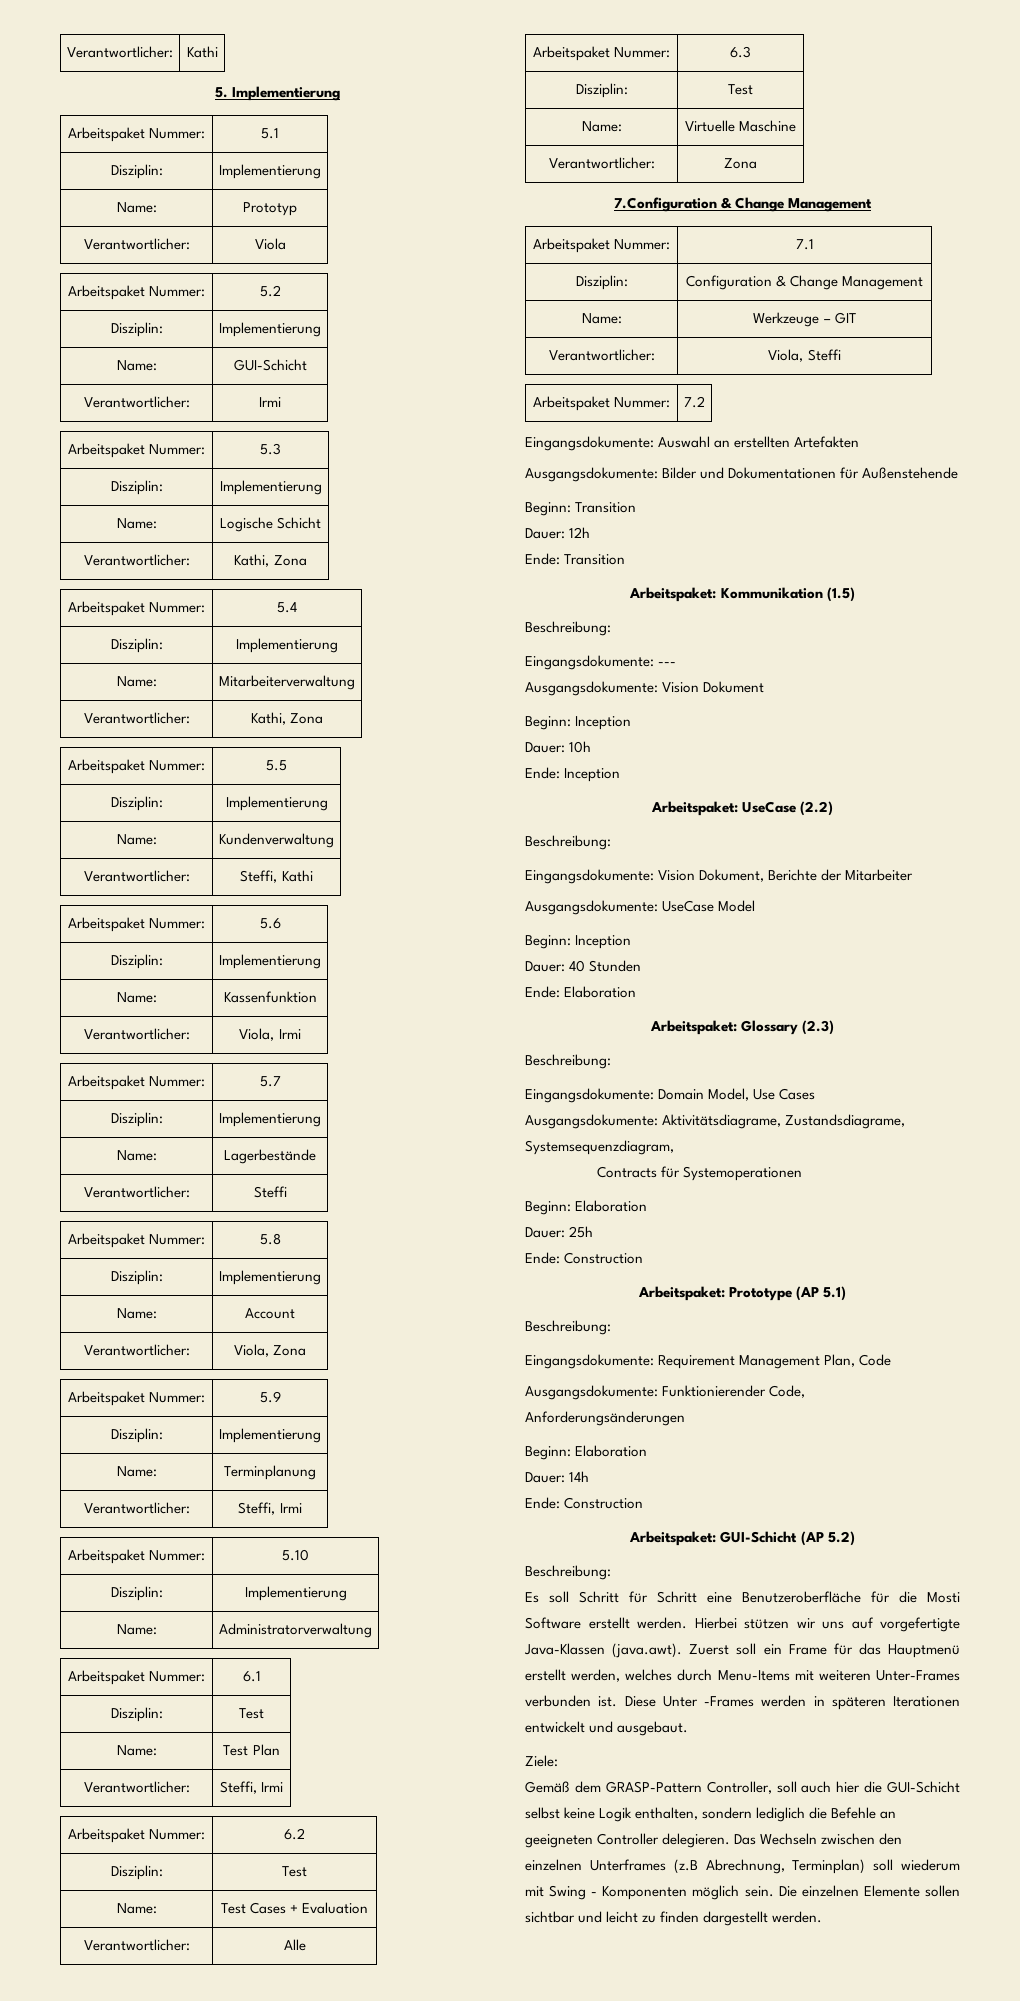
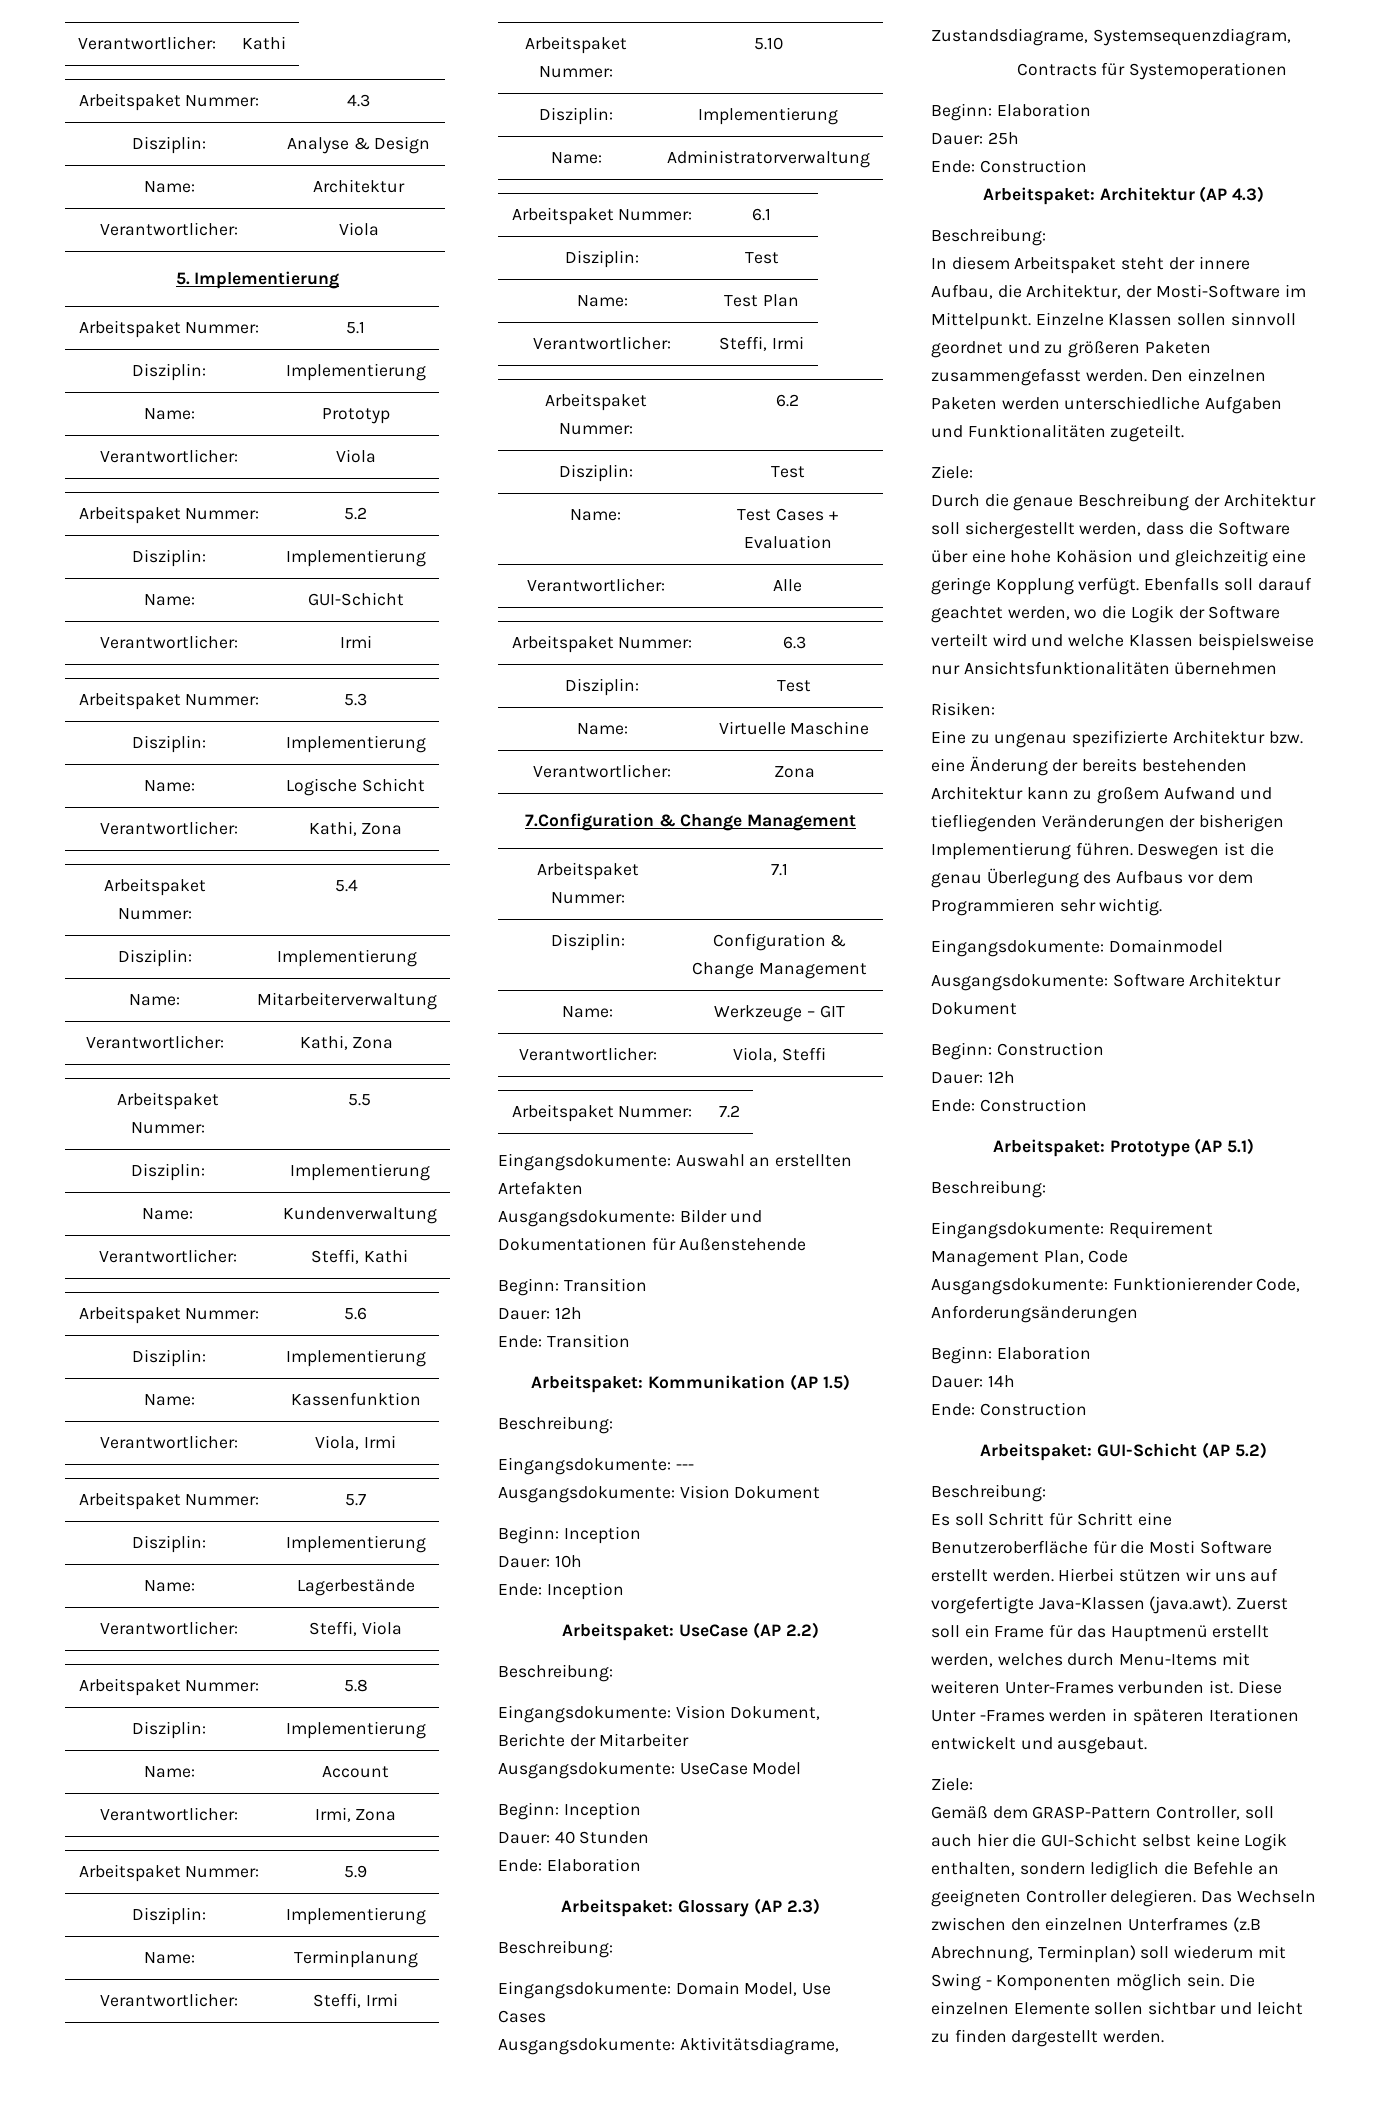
+ Arbeitspaket Nummer: | 4.3
+ Disziplin: | Analyse & Design
+ Name: | Architektur
+ Verantwortlicher: | Viola
- Verantwortlicher: | Steffi
+ Verantwortlicher: | Steffi, Viola
- Verantwortlicher: | Viola, Zona
+ Verantwortlicher: | Irmi, Zona
- Arbeitspaket: Kommunikation (1.5)
+ Arbeitspaket: Kommunikation (AP 1.5)
- Arbeitspaket: UseCase (2.2)
+ Arbeitspaket: UseCase (AP 2.2)
- Arbeitspaket: Glossary (2.3)
+ Arbeitspaket: Glossary (AP 2.3)
+ Arbeitspaket: Architektur (AP 4.3)
+ Beschreibung:
+ In diesem Arbeitspaket steht der innere Aufbau, die Architektur, der Mosti-Software im Mittelpunkt. Einzelne Klassen sollen sinnvoll geordnet und zu größeren Paketen zusammengefasst werden. Den einzelnen Paketen werden unterschiedliche Aufgaben und Funktionalitäten zugeteilt.
+ Ziele:
+ Durch die genaue Beschreibung der Architektur soll sichergestellt werden, dass die Software über eine hohe Kohäsion und gleichzeitig eine geringe Kopplung verfügt. Ebenfalls soll darauf geachtet werden, wo die Logik der Software verteilt wird und welche Klassen beispielsweise nur Ansichtsfunktionalitäten übernehmen
+ Risiken:
+ Eine zu ungenau spezifizierte Architektur bzw. eine Änderung der bereits bestehenden Architektur kann zu großem Aufwand und tiefliegenden Veränderungen der bisherigen Implementierung führen. Deswegen ist die genau Überlegung des Aufbaus vor dem Programmieren sehr wichtig.
+ Eingangsdokumente: Domainmodel
+ Ausgangsdokumente: Software Architektur Dokument
+ Beginn: Construction
+ Dauer: 12h
+ Ende: Construction

